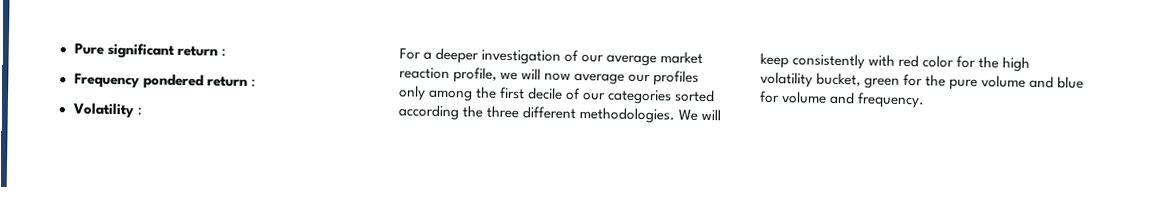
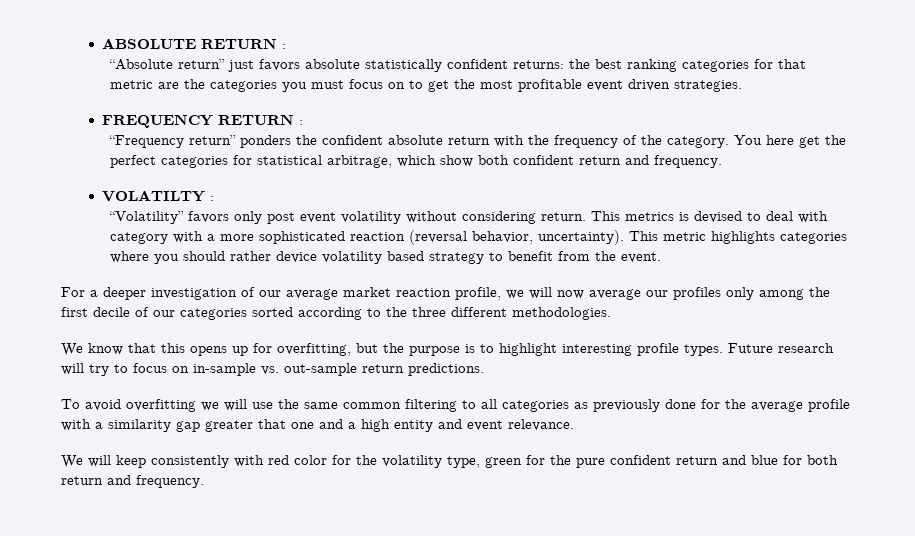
- Pure significant return :
- Frequency pondered return :
- Volatility :
+ ABSOLUTE RETURN :
+ “Absolute return” just favors absolute statistically confident returns: the best ranking categories for that metric are the categories you must focus on to get the most profitable event driven strategies.
+ FREQUENCY RETURN :
+ “Frequency return” ponders the confident absolute return with the frequency of the category. You here get the perfect categories for statistical arbitrage, which show both confident return and frequency.
+ VOLATILTY :
+ “Volatility” favors only post event volatility without considering return. This metrics is devised to deal with category with a more sophisticated reaction (reversal behavior, uncertainty). This metric highlights categories where you should rather device volatility based strategy to benefit from the event.
- For a deeper investigation of our average market reaction profile, we will now average our profiles only among the first decile of our categories sorted according the three different methodologies. We will keep consistently with red color for the high volatility bucket, green for the pure volume and blue for volume and frequency.
+ For a deeper investigation of our average market reaction profile, we will now average our profiles only among the first decile of our categories sorted according to the three different methodologies.
+ We know that this opens up for overfitting, but the purpose is to highlight interesting profile types. Future research will try to focus on in-sample vs. out-sample return predictions.
+ To avoid overfitting we will use the same common filtering to all categories as previously done for the average profile with a similarity gap greater that one and a high entity and event relevance.
+ We will keep consistently with red color for the volatility type, green for the pure confident return and blue for both return and frequency.

